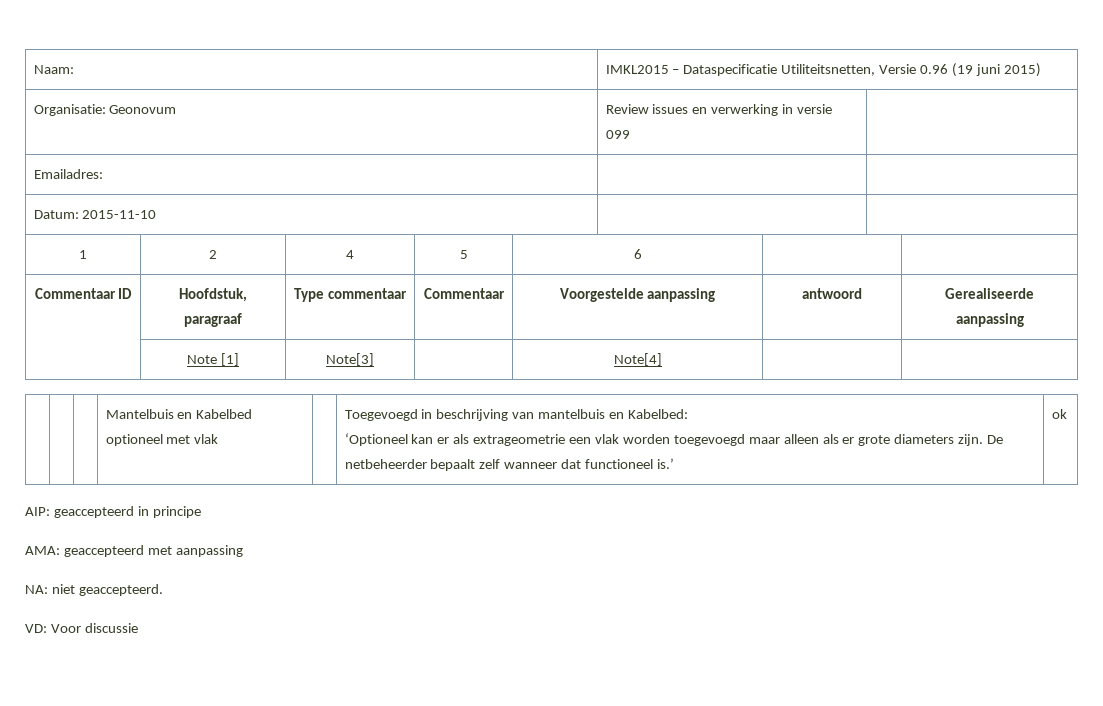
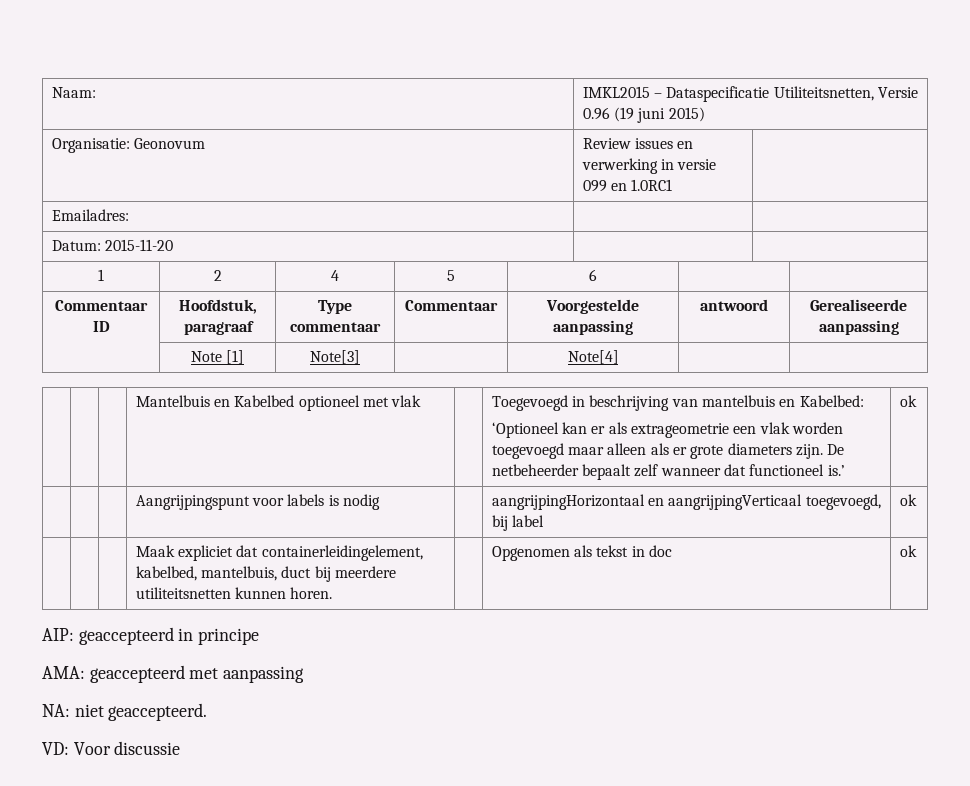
- Organisatie: Geonovum | Review issues en verwerking in versie 099 |
+ Organisatie: Geonovum | Review issues en verwerking in versie 099 en 1.0RC1 |
- Datum: 2015-11-10 | |
+ Datum: 2015-11-20 | |
+ | | | Aangrijpingspunt voor labels is nodig | | aangrijpingHorizontaal en aangrijpingVerticaal toegevoegd, bij label | ok
+ | | | Maak expliciet dat containerleidingelement, kabelbed, mantelbuis, duct bij meerdere utiliteitsnetten kunnen horen. | | Opgenomen als tekst in doc | ok

